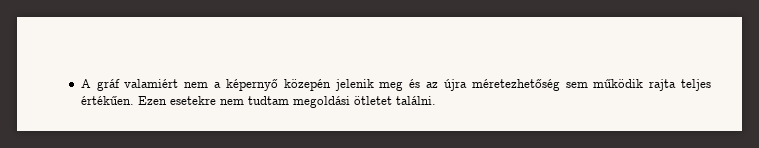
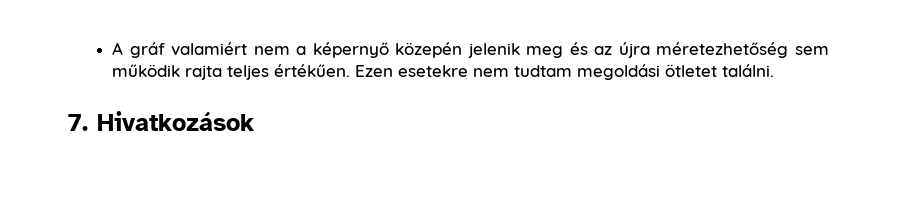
+ 7. Hivatkozások

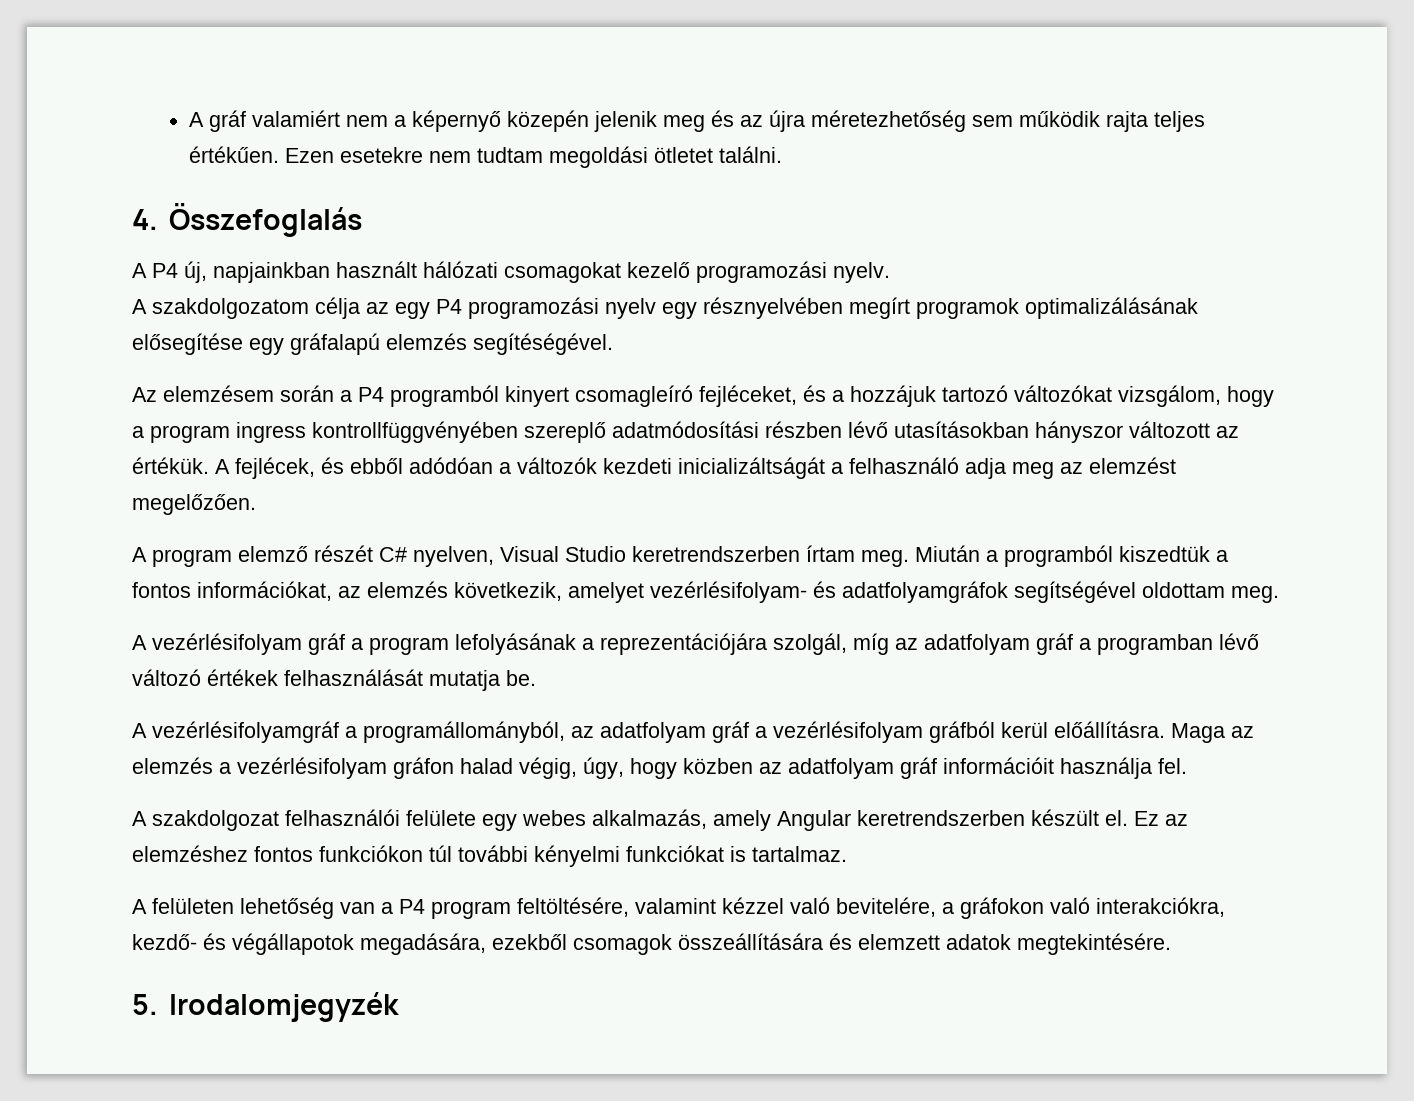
- 7. Hivatkozások
+ 4. Összefoglalás
+ A P4 új, napjainkban használt hálózati csomagokat kezelő programozási nyelv.
+ A szakdolgozatom célja az egy P4 programozási nyelv egy résznyelvében megírt programok optimalizálásának elősegítése egy gráfalapú elemzés segítéségével.
+ Az elemzésem során a P4 programból kinyert csomagleíró fejléceket, és a hozzájuk tartozó változókat vizsgálom, hogy a program ingress kontrollfüggvényében szereplő adatmódosítási részben lévő utasításokban hányszor változott az értékük. A fejlécek, és ebből adódóan a változók kezdeti inicializáltságát a felhasználó adja meg az elemzést megelőzően.
+ A program elemző részét C# nyelven, Visual Studio keretrendszerben írtam meg. Miután a programból kiszedtük a fontos információkat, az elemzés következik, amelyet vezérlésifolyam- és adatfolyamgráfok segítségével oldottam meg.
+ A vezérlésifolyam gráf a program lefolyásának a reprezentációjára szolgál, míg az adatfolyam gráf a programban lévő változó értékek felhasználását mutatja be.
+ A vezérlésifolyamgráf a programállományból, az adatfolyam gráf a vezérlésifolyam gráfból kerül előállításra. Maga az elemzés a vezérlésifolyam gráfon halad végig, úgy, hogy közben az adatfolyam gráf információit használja fel.
+ A szakdolgozat felhasználói felülete egy webes alkalmazás, amely Angular keretrendszerben készült el. Ez az elemzéshez fontos funkciókon túl további kényelmi funkciókat is tartalmaz.
+ A felületen lehetőség van a P4 program feltöltésére, valamint kézzel való bevitelére, a gráfokon való interakciókra, kezdő- és végállapotok megadására, ezekből csomagok összeállítására és elemzett adatok megtekintésére.
+ 5. Irodalomjegyzék

